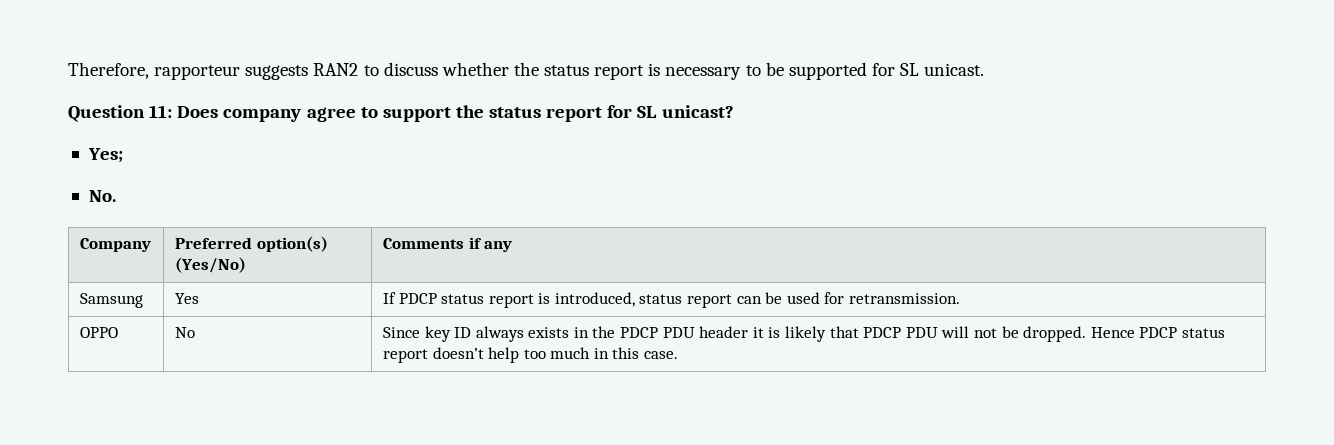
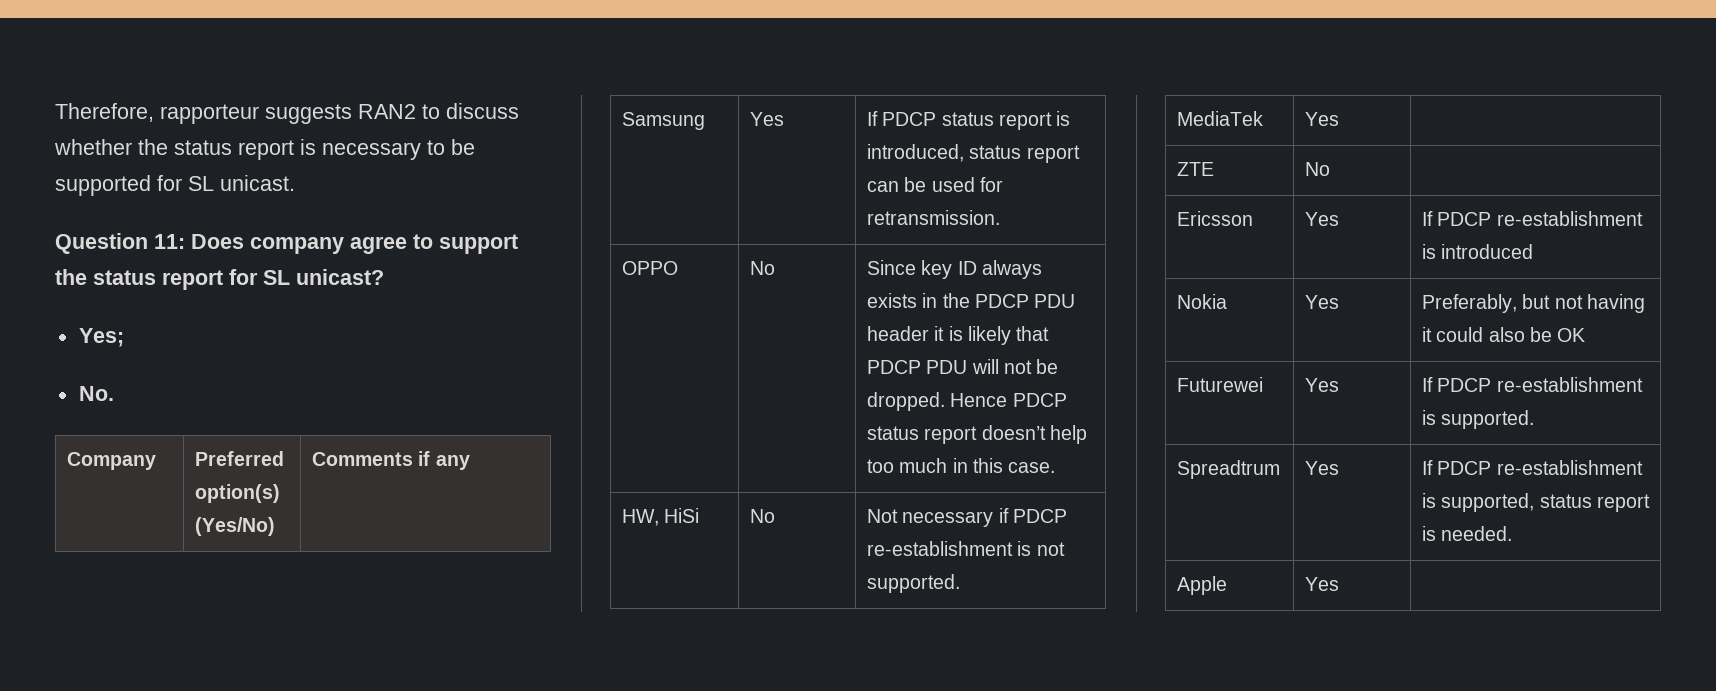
+ HW, HiSi | No | Not necessary if PDCP re-establishment is not supported.
+ MediaTek | Yes |
+ ZTE | No |
+ Ericsson | Yes | If PDCP re-establishment is introduced
+ Nokia | Yes | Preferably, but not having it could also be OK
+ Futurewei | Yes | If PDCP re-establishment is supported.
+ Spreadtrum | Yes | If PDCP re-establishment is supported, status report is needed.
+ Apple | Yes |

